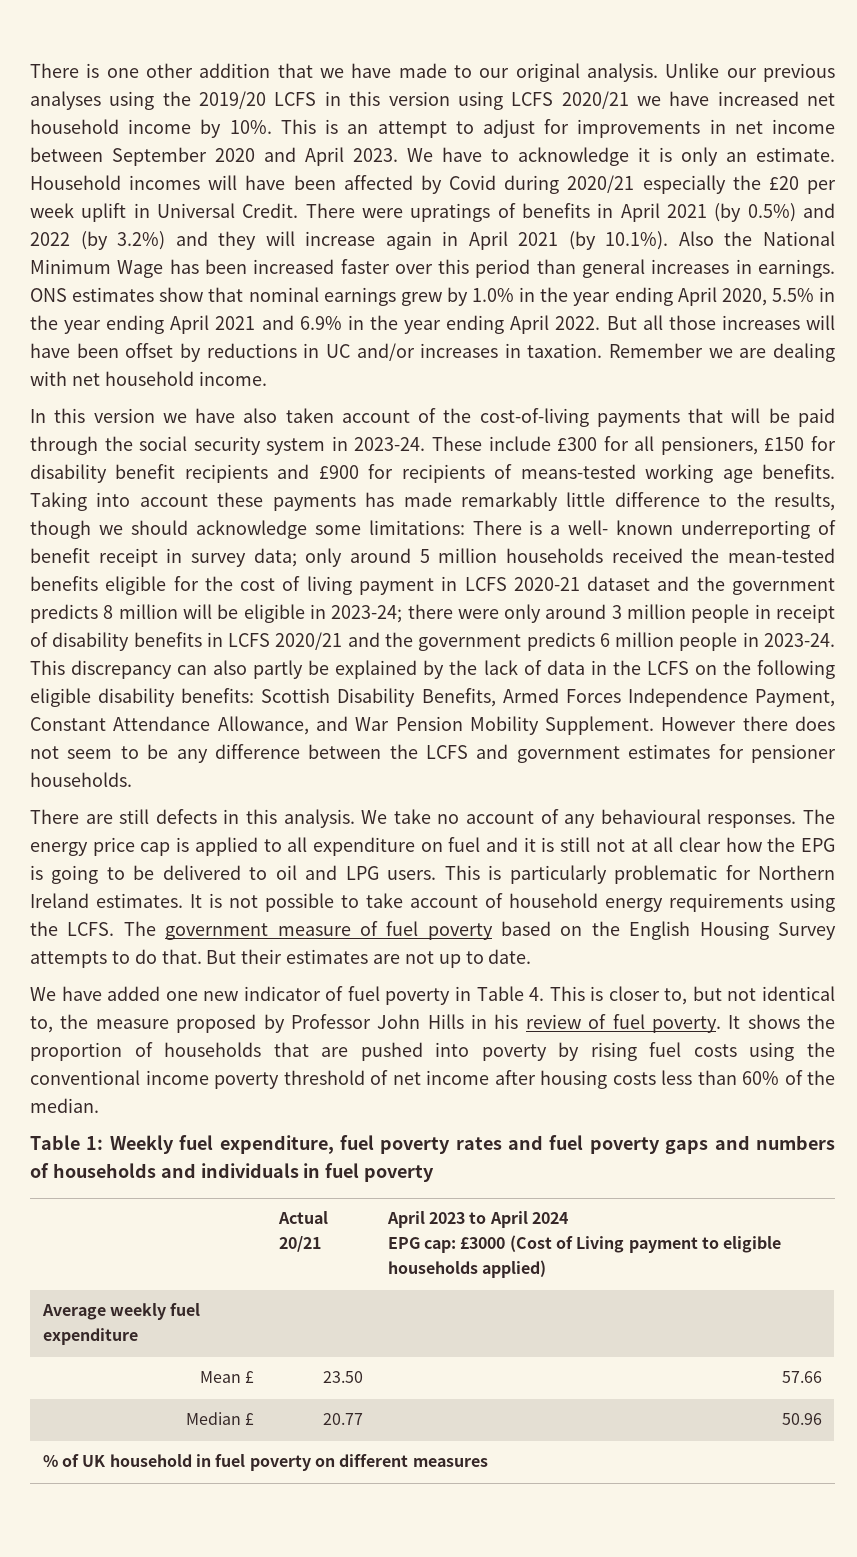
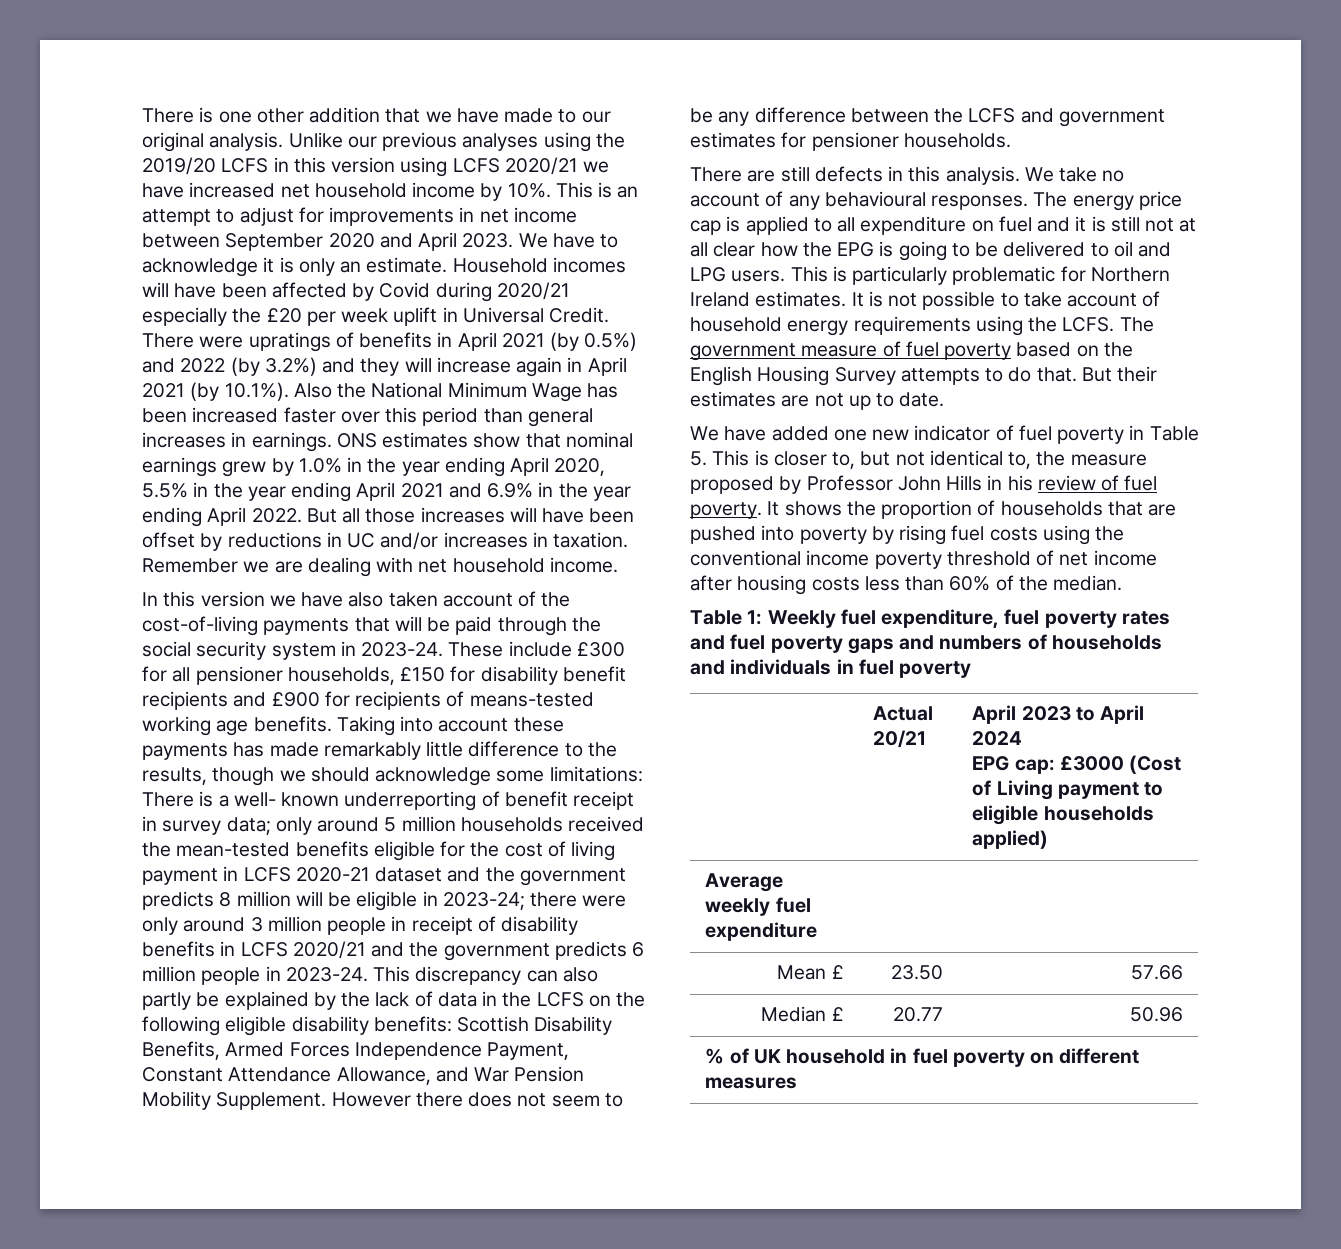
- These include £300 for all pensioners, £150 for disability benefit recipients and £900 for recipients of means-tested working age benefits.
+ These include £300 for all pensioner households, £150 for disability benefit recipients and £900 for recipients of means-tested working age benefits.
- We have added one new indicator of fuel poverty in Table 4. This is closer to, but not identical to, the measure proposed by Professor John Hills in his review of fuel poverty.
+ We have added one new indicator of fuel poverty in Table 5. This is closer to, but not identical to, the measure proposed by Professor John Hills in his review of fuel poverty.

